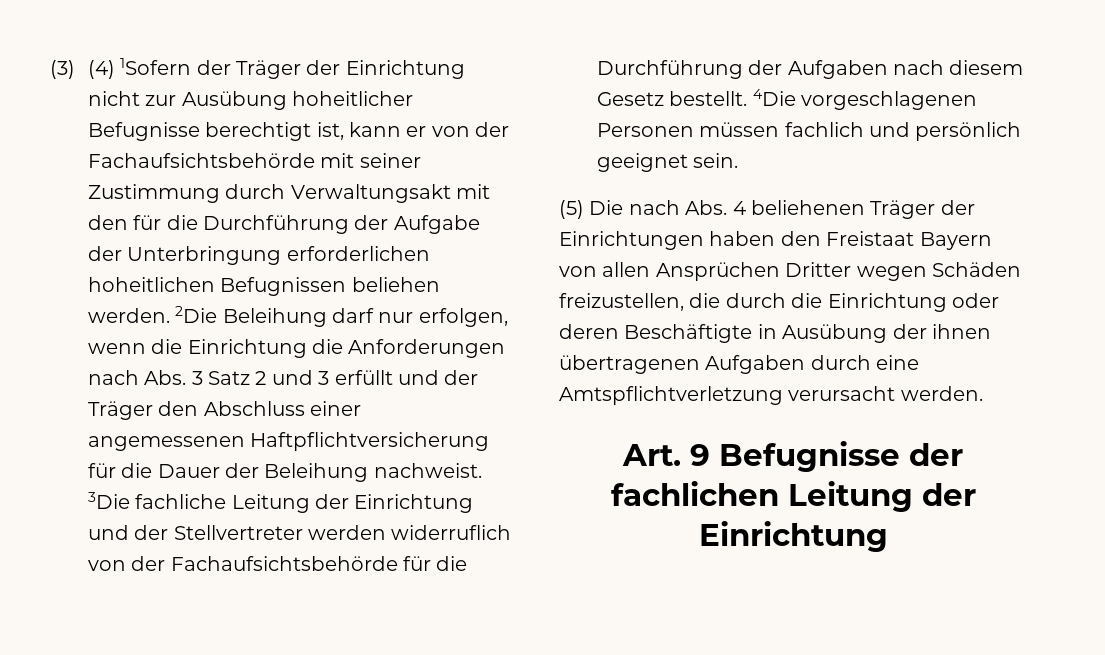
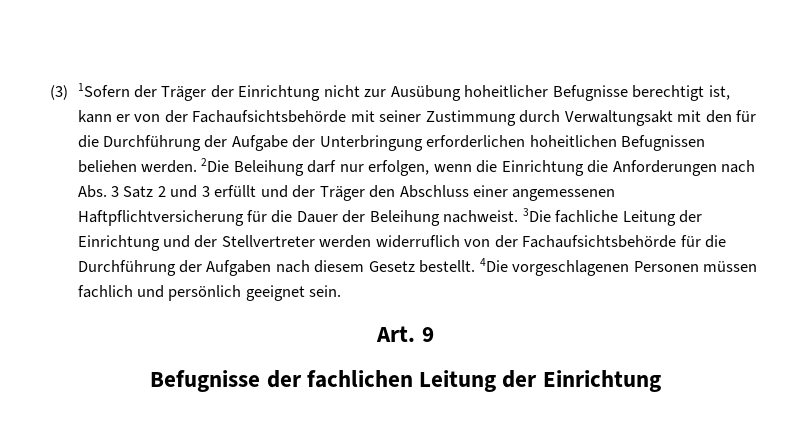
- (3) (4) 1Sofern der Träger der Einrichtung nicht zur Ausübung hoheitlicher Befugnisse berechtigt ist, kann er von der Fachaufsichtsbehörde mit seiner Zustimmung durch Verwaltungsakt mit den für die Durchführung der Aufgabe der Unterbringung erforderlichen hoheitlichen Befugnissen beliehen werden.
+ (3) 1Sofern der Träger der Einrichtung nicht zur Ausübung hoheitlicher Befugnisse berechtigt ist, kann er von der Fachaufsichtsbehörde mit seiner Zustimmung durch Verwaltungsakt mit den für die Durchführung der Aufgabe der Unterbringung erforderlichen hoheitlichen Befugnissen beliehen werden.
- (5) Die nach Abs. 4 beliehenen Träger der Einrichtungen haben den Freistaat Bayern von allen Ansprüchen Dritter wegen Schäden freizustellen, die durch die Einrichtung oder deren Beschäftigte in Ausübung der ihnen übertragenen Aufgaben durch eine Amtspflichtverletzung verursacht werden.
- Art. 9 Befugnisse der fachlichen Leitung der Einrichtung
+ Art. 9
+ Befugnisse der fachlichen Leitung der Einrichtung

